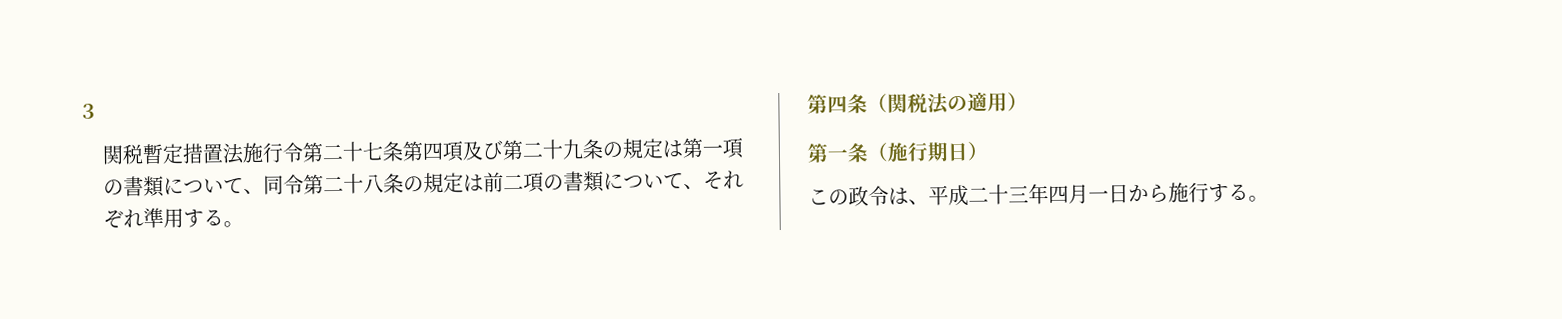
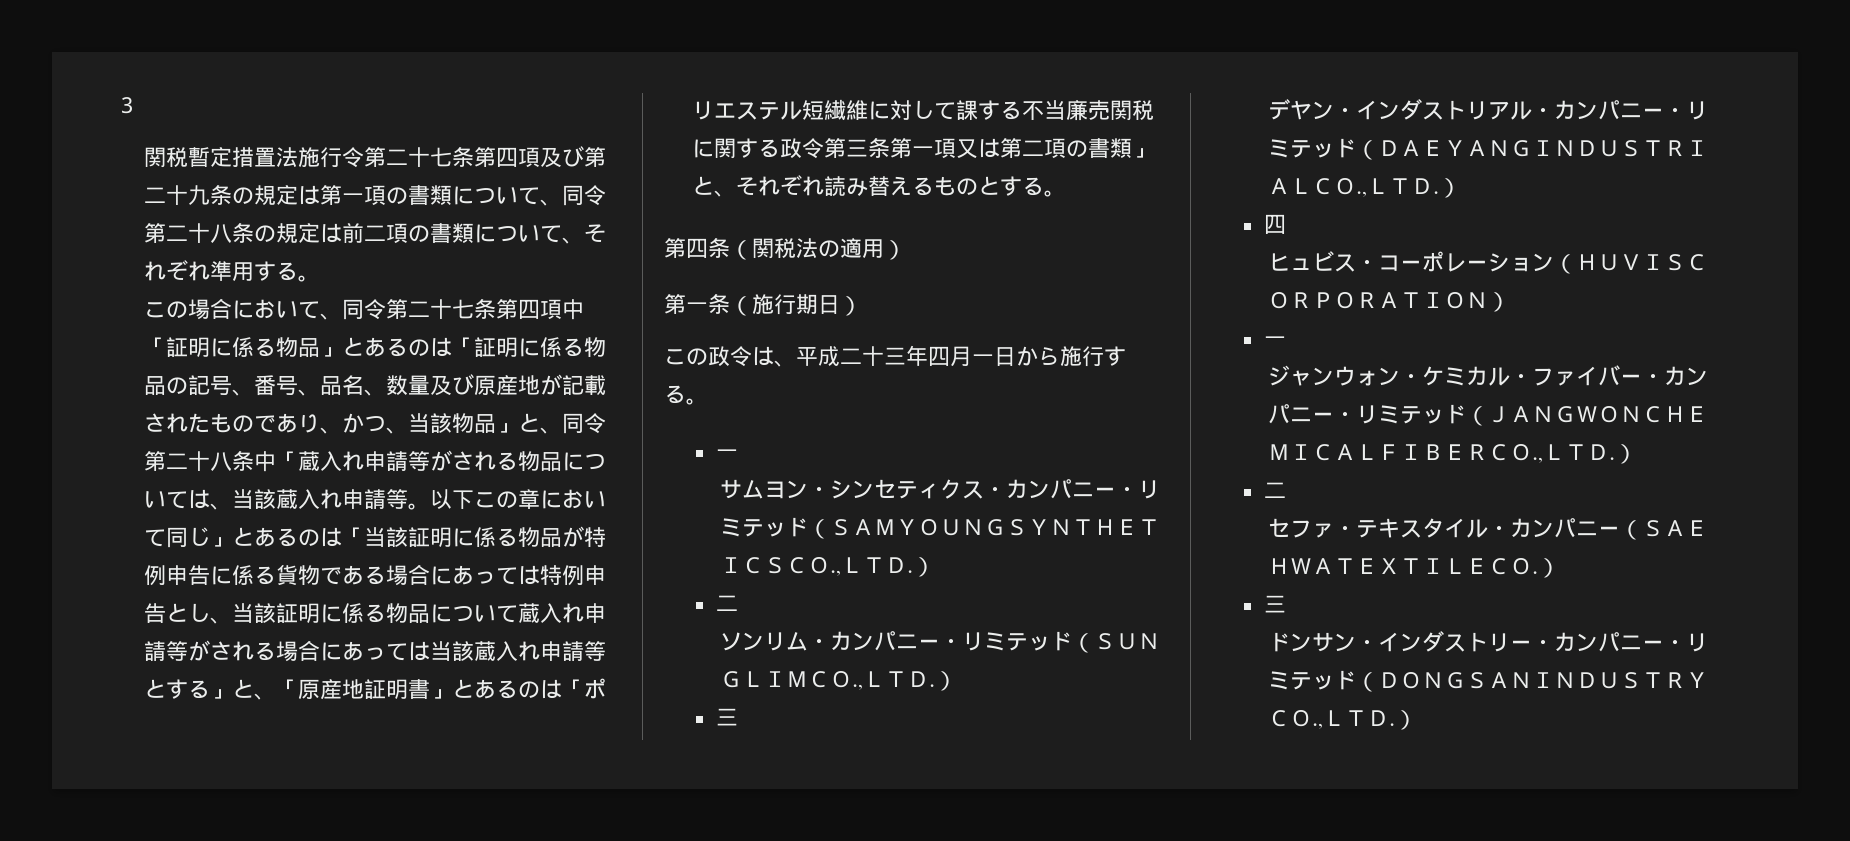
+ この場合において、同令第二十七条第四項中「証明に係る物品」とあるのは「証明に係る物品の記号、番号、品名、数量及び原産地が記載されたものであり、かつ、当該物品」と、同令第二十八条中「蔵入れ申請等がされる物品については、当該蔵入れ申請等。以下この章において同じ」とあるのは「当該証明に係る物品が特例申告に係る貨物である場合にあっては特例申告とし、当該証明に係る物品について蔵入れ申請等がされる場合にあっては当該蔵入れ申請等とする」と、「原産地証明書」とあるのは「ポリエステル短繊維に対して課する不当廉売関税に関する政令第三条第一項又は第二項の書類」と、それぞれ読み替えるものとする。
  この政令は、平成二十三年四月一日から施行する。
+ 一
+ サムヨン・シンセティクス・カンパニー・リミテッド（ＳＡＭＹＯＵＮＧＳＹＮＴＨＥＴＩＣＳＣＯ.,ＬＴＤ.）
+ 二
+ ソンリム・カンパニー・リミテッド（ＳＵＮＧＬＩＭＣＯ.,ＬＴＤ.）
+ 三
+ デヤン・インダストリアル・カンパニー・リミテッド（ＤＡＥＹＡＮＧＩＮＤＵＳＴＲＩＡＬＣＯ.,ＬＴＤ.）
+ 四
+ ヒュビス・コーポレーション（ＨＵＶＩＳＣＯＲＰＯＲＡＴＩＯＮ）
+ 一
+ ジャンウォン・ケミカル・ファイバー・カンパニー・リミテッド（ＪＡＮＧＷＯＮＣＨＥＭＩＣＡＬＦＩＢＥＲＣＯ.,ＬＴＤ.）
+ 二
+ セファ・テキスタイル・カンパニー（ＳＡＥＨＷＡＴＥＸＴＩＬＥＣＯ.）
+ 三
+ ドンサン・インダストリー・カンパニー・リミテッド（ＤＯＮＧＳＡＮＩＮＤＵＳＴＲＹＣＯ.,ＬＴＤ.）

